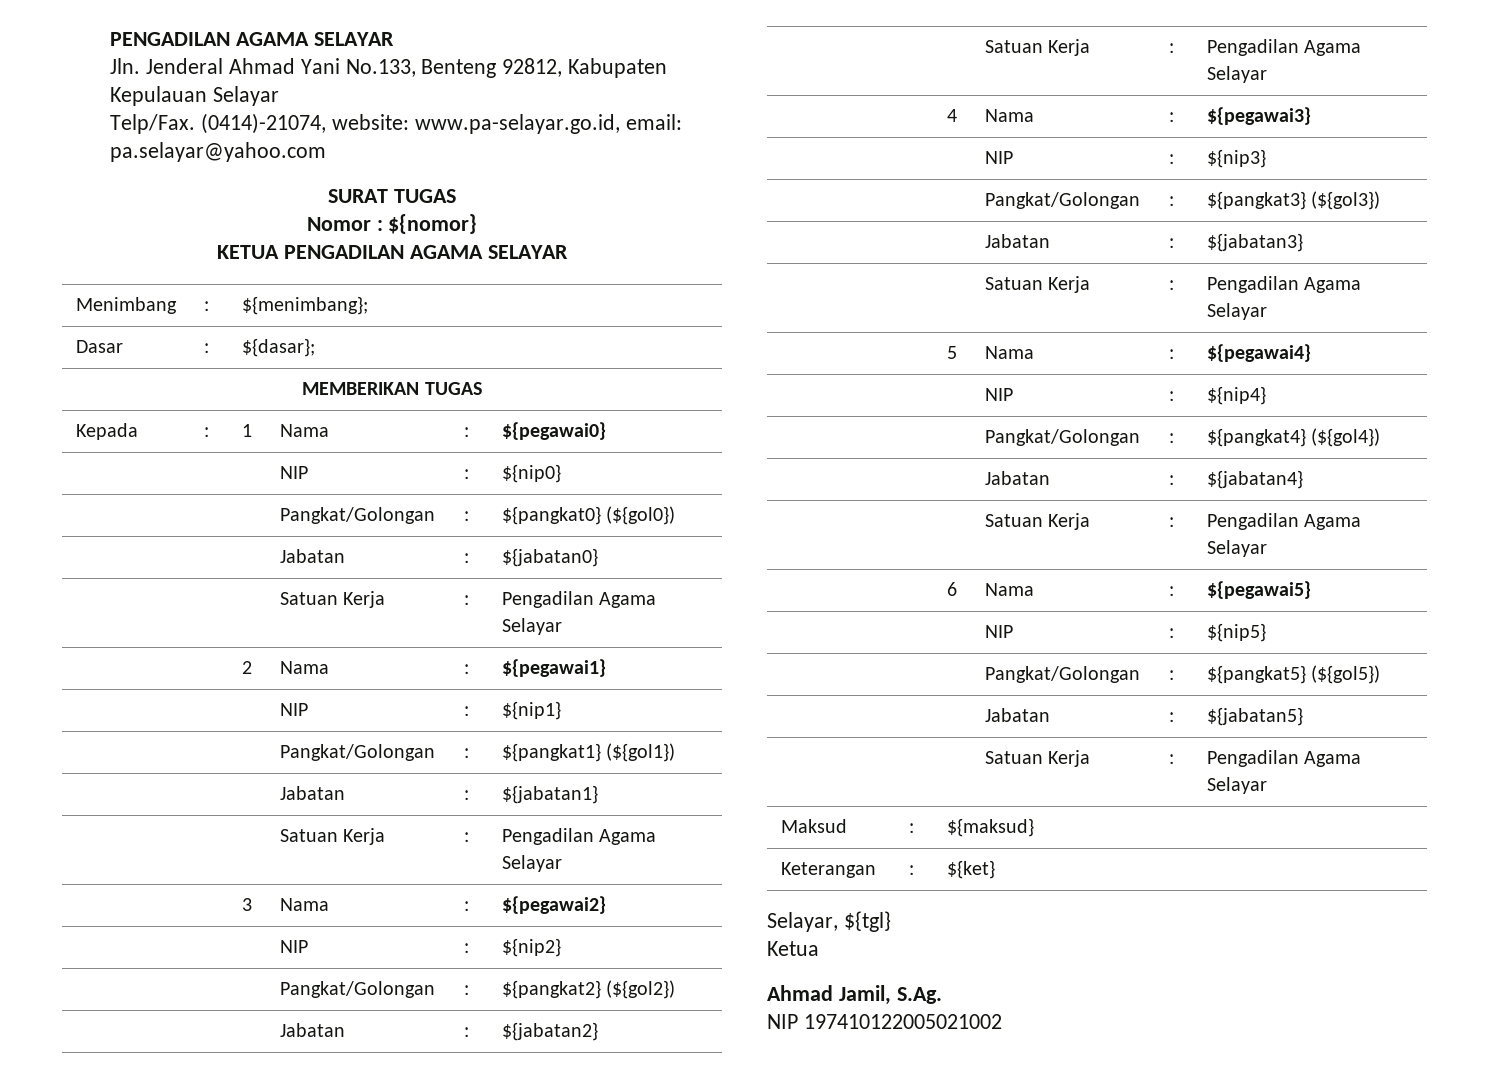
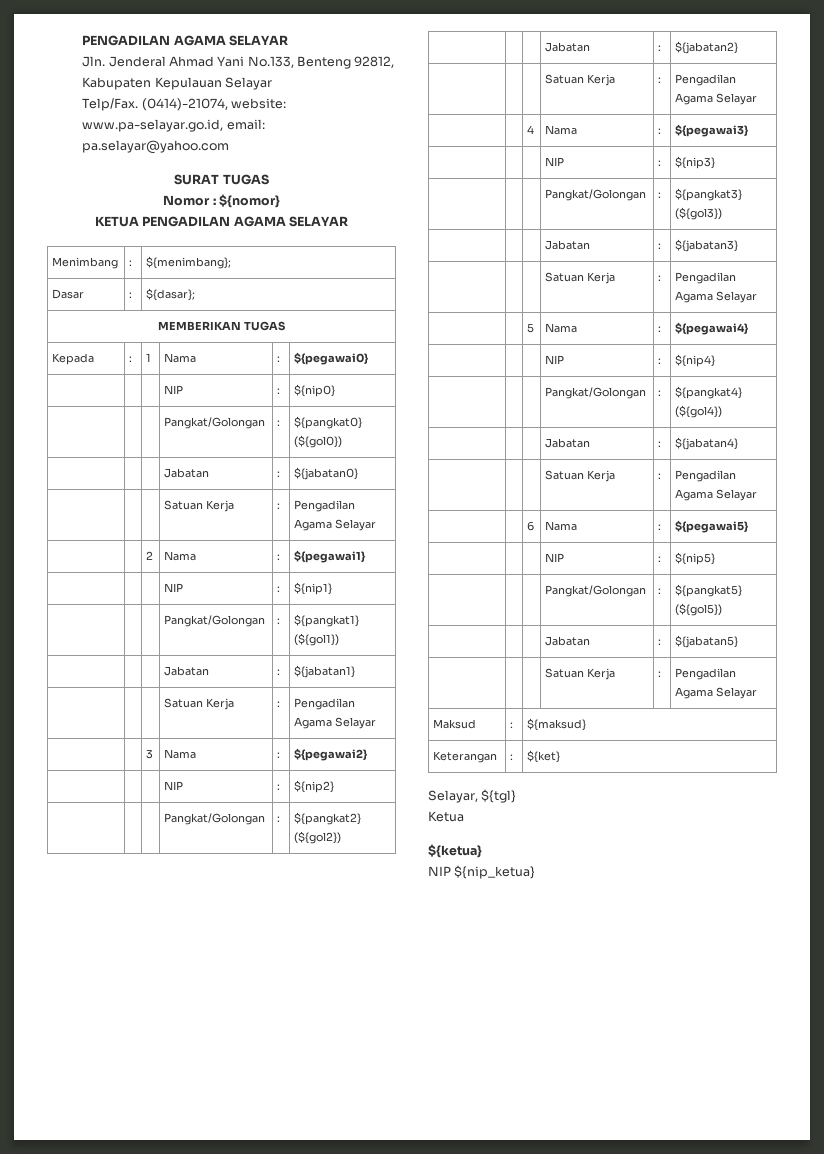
- Ahmad Jamil, S.Ag.
- NIP 197410122005021002
+ ${ketua}
+ NIP ${nip_ketua}

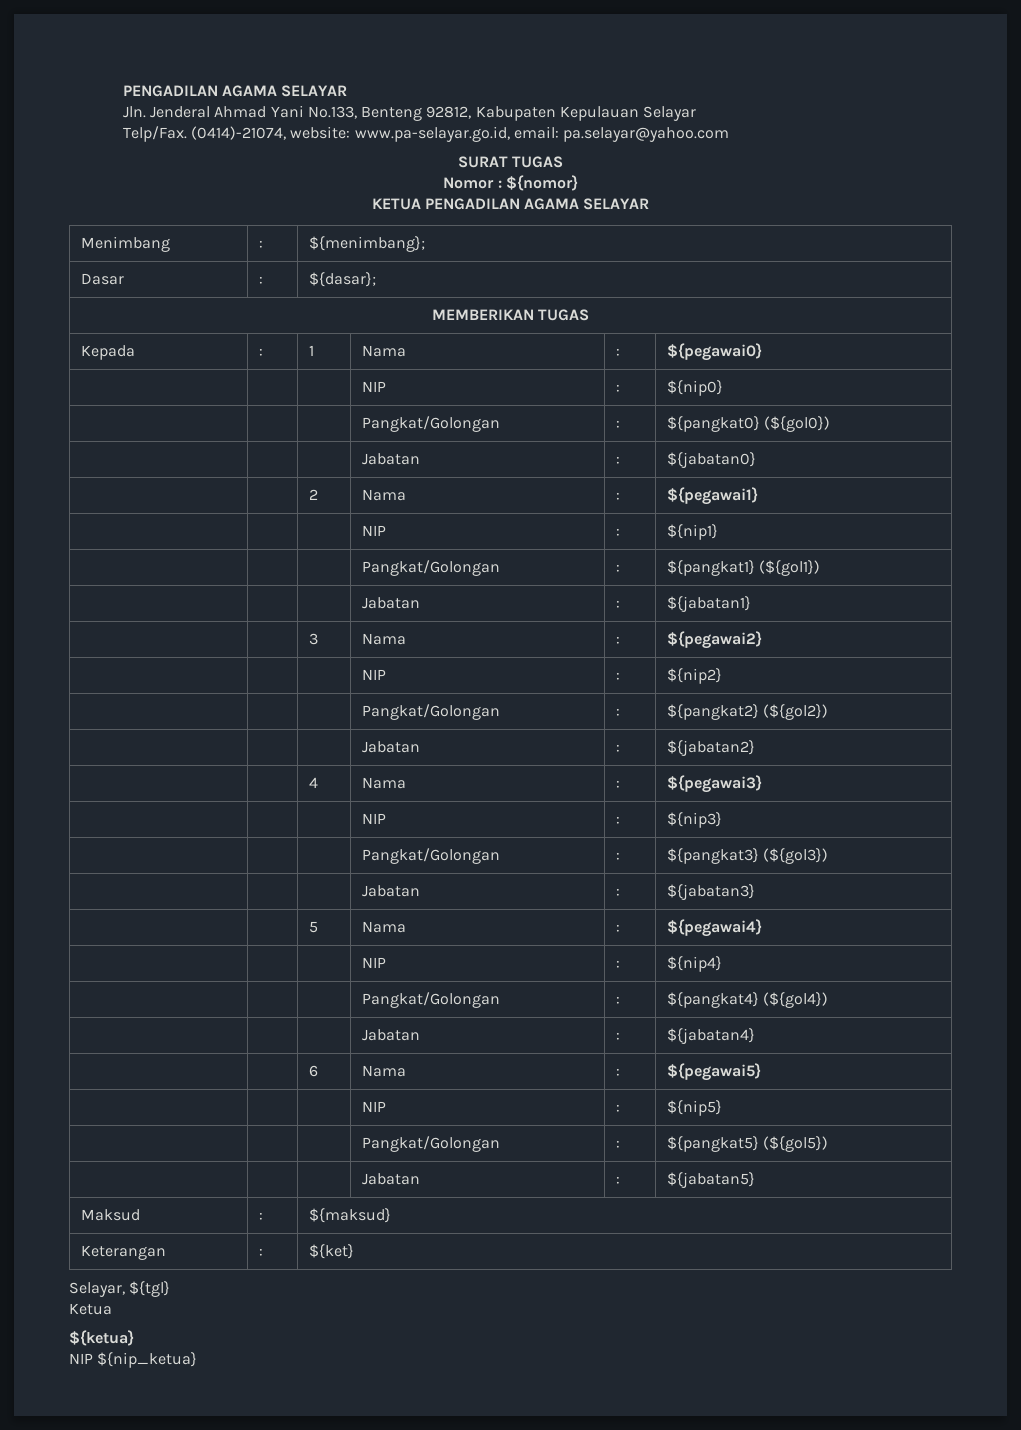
  | | | Jabatan | : | ${jabatan0}
- | | | Satuan Kerja | : | Pengadilan Agama Selayar
  | | | Jabatan | : | ${jabatan1}
- | | | Satuan Kerja | : | Pengadilan Agama Selayar
  | | | Jabatan | : | ${jabatan2}
- | | | Satuan Kerja | : | Pengadilan Agama Selayar
  | | | Jabatan | : | ${jabatan3}
- | | | Satuan Kerja | : | Pengadilan Agama Selayar
  | | | Jabatan | : | ${jabatan4}
- | | | Satuan Kerja | : | Pengadilan Agama Selayar
  | | | Jabatan | : | ${jabatan5}
- | | | Satuan Kerja | : | Pengadilan Agama Selayar

